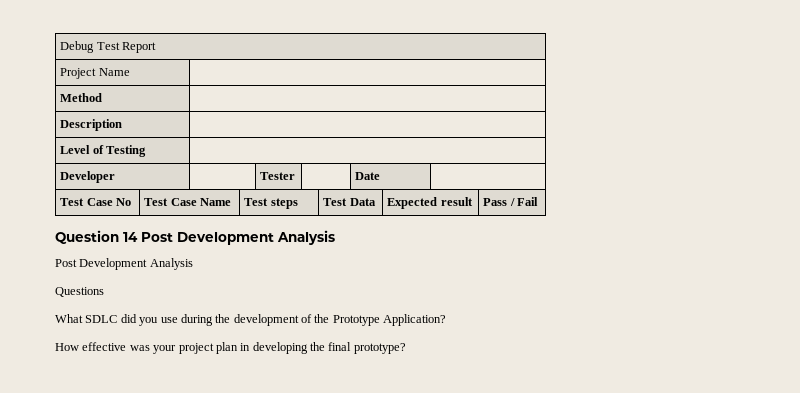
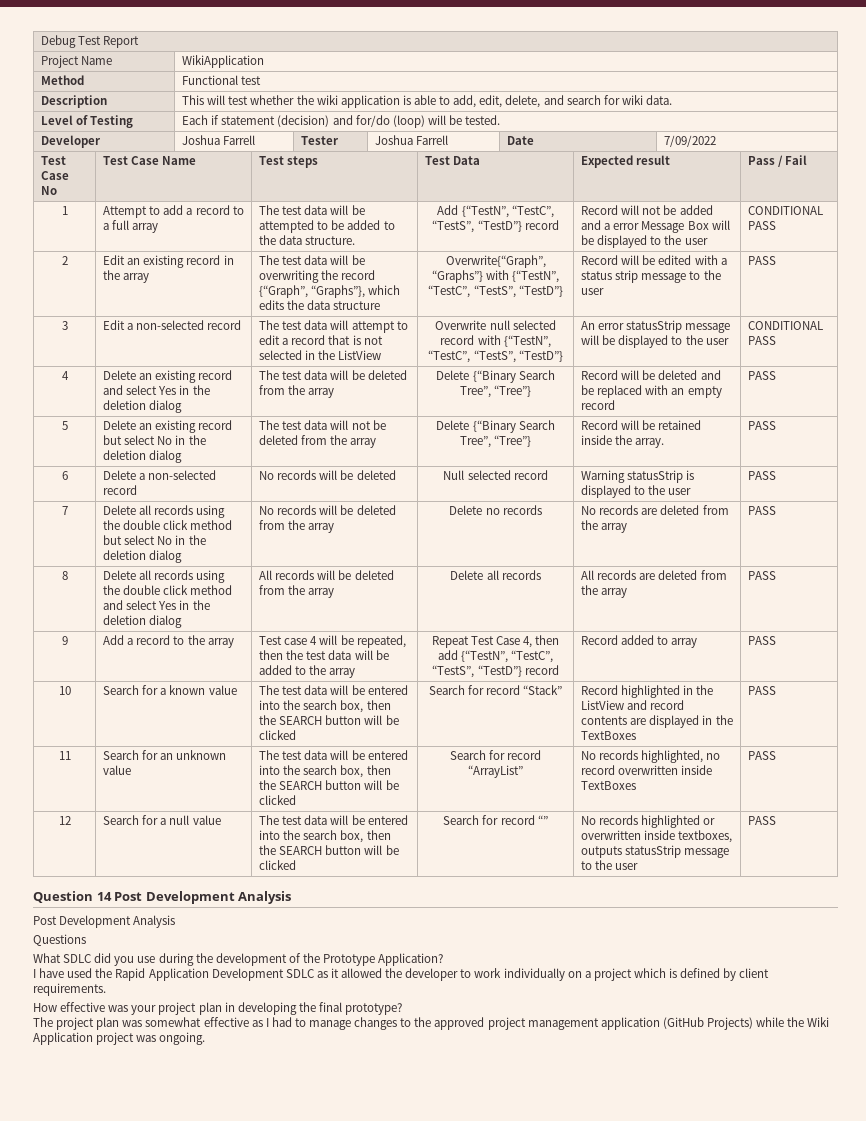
- Project Name |
+ Project Name | WikiApplication
- Method |
+ Method | Functional test
- Description |
- Level of Testing |
+ Description | This will test whether the wiki application is able to add, edit, delete, and search for wiki data.
+ Level of Testing | Each if statement (decision) and for/do (loop) will be tested.
- Developer | | Tester | | Date |
+ Developer | Joshua Farrell | Tester | Joshua Farrell | Date | 7/09/2022
+ 1 | Attempt to add a record to a full array | The test data will be attempted to be added to the data structure. | Add {“TestN”, “TestC”, “TestS”, “TestD”} record | Record will not be added and a error Message Box will be displayed to the user | CONDITIONAL PASS
+ 2 | Edit an existing record in the array | The test data will be overwriting the record {“Graph”, “Graphs”}, which edits the data structure | Overwrite{“Graph”, “Graphs”} with {“TestN”, “TestC”, “TestS”, “TestD”} | Record will be edited with a status strip message to the user | PASS
+ 3 | Edit a non-selected record | The test data will attempt to edit a record that is not selected in the ListView | Overwrite null selected record with {“TestN”, “TestC”, “TestS”, “TestD”} | An error statusStrip message will be displayed to the user | CONDITIONAL PASS
+ 4 | Delete an existing record and select Yes in the deletion dialog | The test data will be deleted from the array | Delete {“Binary Search Tree”, “Tree”} | Record will be deleted and be replaced with an empty record | PASS
+ 5 | Delete an existing record but select No in the deletion dialog | The test data will not be deleted from the array | Delete {“Binary Search Tree”, “Tree”} | Record will be retained inside the array. | PASS
+ 6 | Delete a non-selected record | No records will be deleted | Null selected record | Warning statusStrip is displayed to the user | PASS
+ 7 | Delete all records using the double click method but select No in the deletion dialog | No records will be deleted from the array | Delete no records | No records are deleted from the array | PASS
+ 8 | Delete all records using the double click method and select Yes in the deletion dialog | All records will be deleted from the array | Delete all records | All records are deleted from the array | PASS
+ 9 | Add a record to the array | Test case 4 will be repeated, then the test data will be added to the array | Repeat Test Case 4, then add {“TestN”, “TestC”, “TestS”, “TestD”} record | Record added to array | PASS
+ 10 | Search for a known value | The test data will be entered into the search box, then the SEARCH button will be clicked | Search for record “Stack” | Record highlighted in the ListView and record contents are displayed in the TextBoxes | PASS
+ 11 | Search for an unknown value | The test data will be entered into the search box, then the SEARCH button will be clicked | Search for record “ArrayList” | No records highlighted, no record overwritten inside TextBoxes | PASS
+ 12 | Search for a null value | The test data will be entered into the search box, then the SEARCH button will be clicked | Search for record “” | No records highlighted or overwritten inside textboxes, outputs statusStrip message to the user | PASS
+ I have used the Rapid Application Development SDLC as it allowed the developer to work individually on a project which is defined by client requirements.
+ The project plan was somewhat effective as I had to manage changes to the approved project management application (GitHub Projects) while the Wiki Application project was ongoing.

